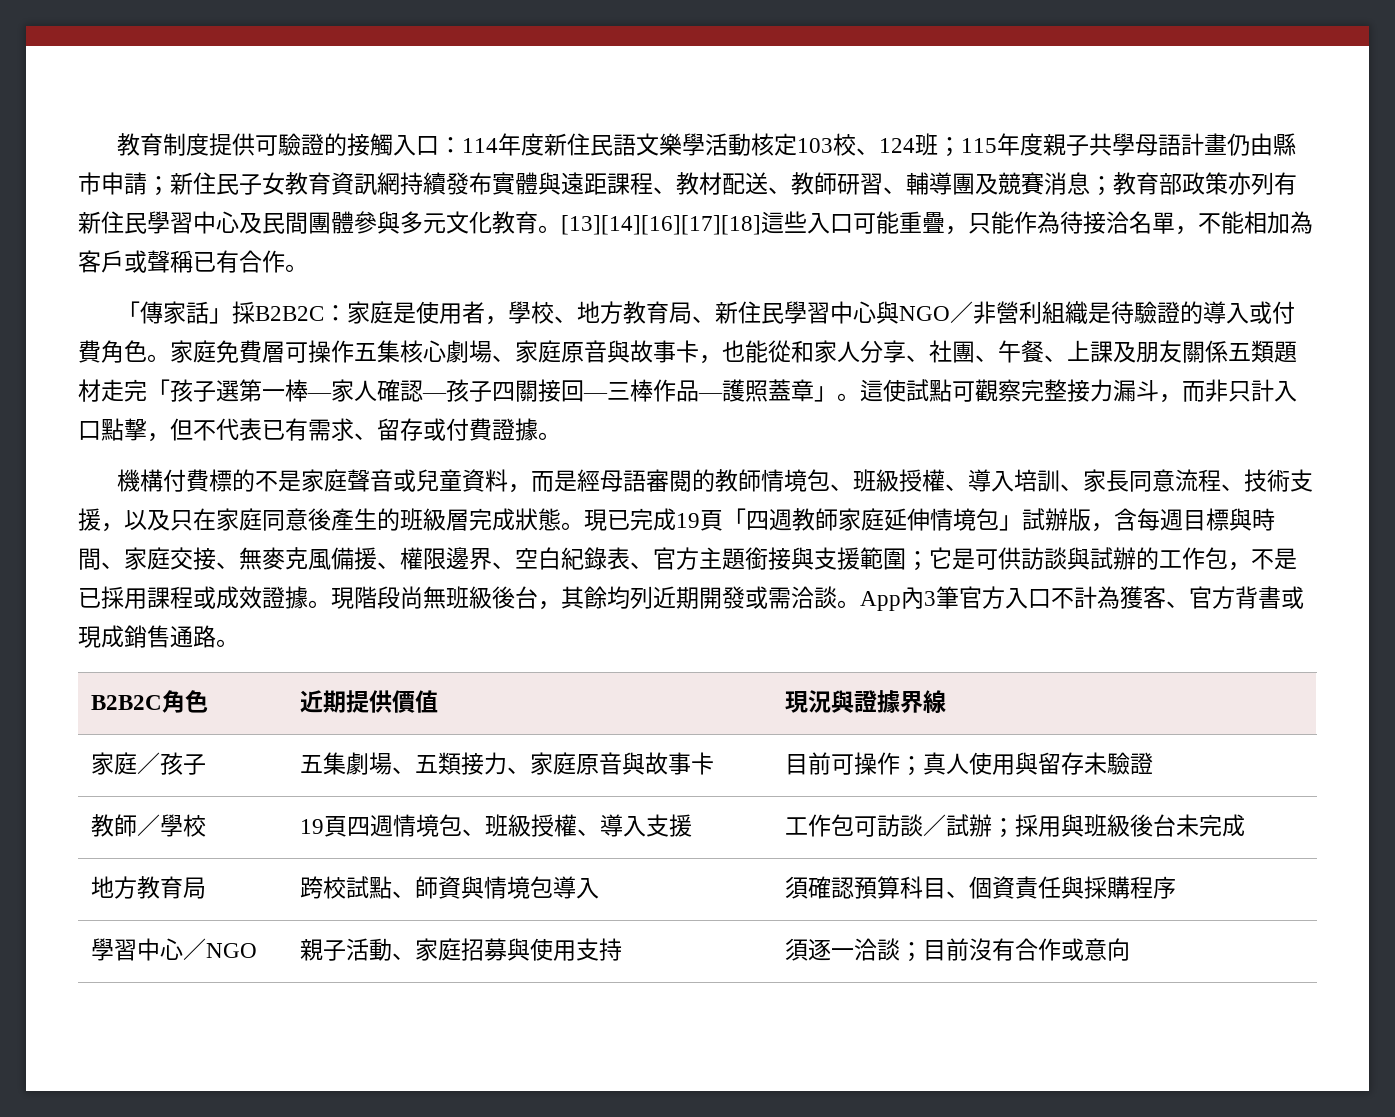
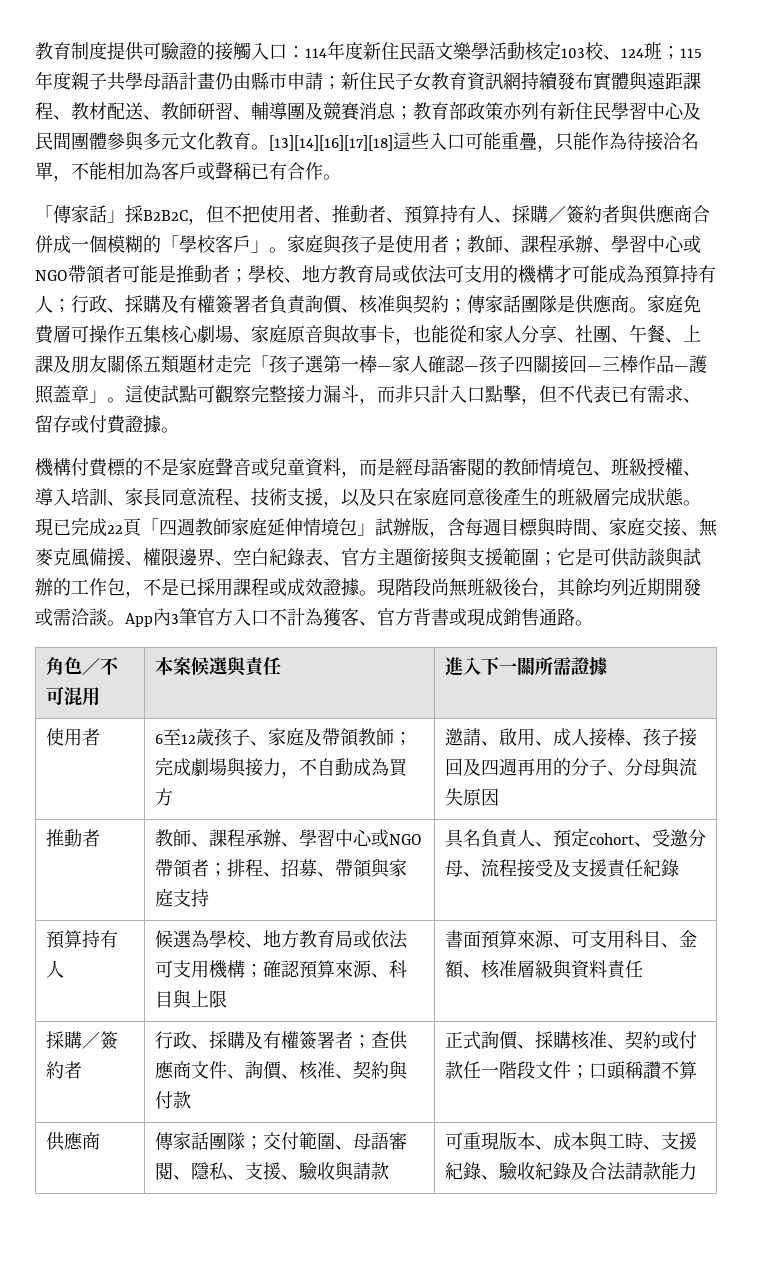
- 「傳家話」採B2B2C：家庭是使用者，學校、地方教育局、新住民學習中心與NGO／非營利組織是待驗證的導入或付費角色。
+ 「傳家話」採B2B2C，但不把使用者、推動者、預算持有人、採購／簽約者與供應商合併成一個模糊的「學校客戶」。家庭與孩子是使用者；教師、課程承辦、學習中心或NGO帶領者可能是推動者；學校、地方教育局或依法可支用的機構才可能成為預算持有人；行政、採購及有權簽署者負責詢價、核准與契約；傳家話團隊是供應商。
- 現已完成19頁「四週教師家庭延伸情境包」試辦版，含每週目標與時間、家庭交接、無麥克風備援、權限邊界、空白紀錄表、官方主題銜接與支援範圍；它是可供訪談與試辦的工作包，不是已採用課程或成效證據。
+ 現已完成22頁「四週教師家庭延伸情境包」試辦版，含每週目標與時間、家庭交接、無麥克風備援、權限邊界、空白紀錄表、官方主題銜接與支援範圍；它是可供訪談與試辦的工作包，不是已採用課程或成效證據。
- B2B2C角色 | 近期提供價值 | 現況與證據界線
- 家庭／孩子 | 五集劇場、五類接力、家庭原音與故事卡 | 目前可操作；真人使用與留存未驗證
- 教師／學校 | 19頁四週情境包、班級授權、導入支援 | 工作包可訪談／試辦；採用與班級後台未完成
- 地方教育局 | 跨校試點、師資與情境包導入 | 須確認預算科目、個資責任與採購程序
- 學習中心／NGO | 親子活動、家庭招募與使用支持 | 須逐一洽談；目前沒有合作或意向
+ 角色／不可混用 | 本案候選與責任 | 進入下一關所需證據
+ 使用者 | 6至12歲孩子、家庭及帶領教師；完成劇場與接力，不自動成為買方 | 邀請、啟用、成人接棒、孩子接回及四週再用的分子、分母與流失原因
+ 推動者 | 教師、課程承辦、學習中心或NGO帶領者；排程、招募、帶領與家庭支持 | 具名負責人、預定cohort、受邀分母、流程接受及支援責任紀錄
+ 預算持有人 | 候選為學校、地方教育局或依法可支用機構；確認預算來源、科目與上限 | 書面預算來源、可支用科目、金額、核准層級與資料責任
+ 採購／簽約者 | 行政、採購及有權簽署者；查供應商文件、詢價、核准、契約與付款 | 正式詢價、採購核准、契約或付款任一階段文件；口頭稱讚不算
+ 供應商 | 傳家話團隊；交付範圍、母語審閱、隱私、支援、驗收與請款 | 可重現版本、成本與工時、支援紀錄、驗收紀錄及合法請款能力

